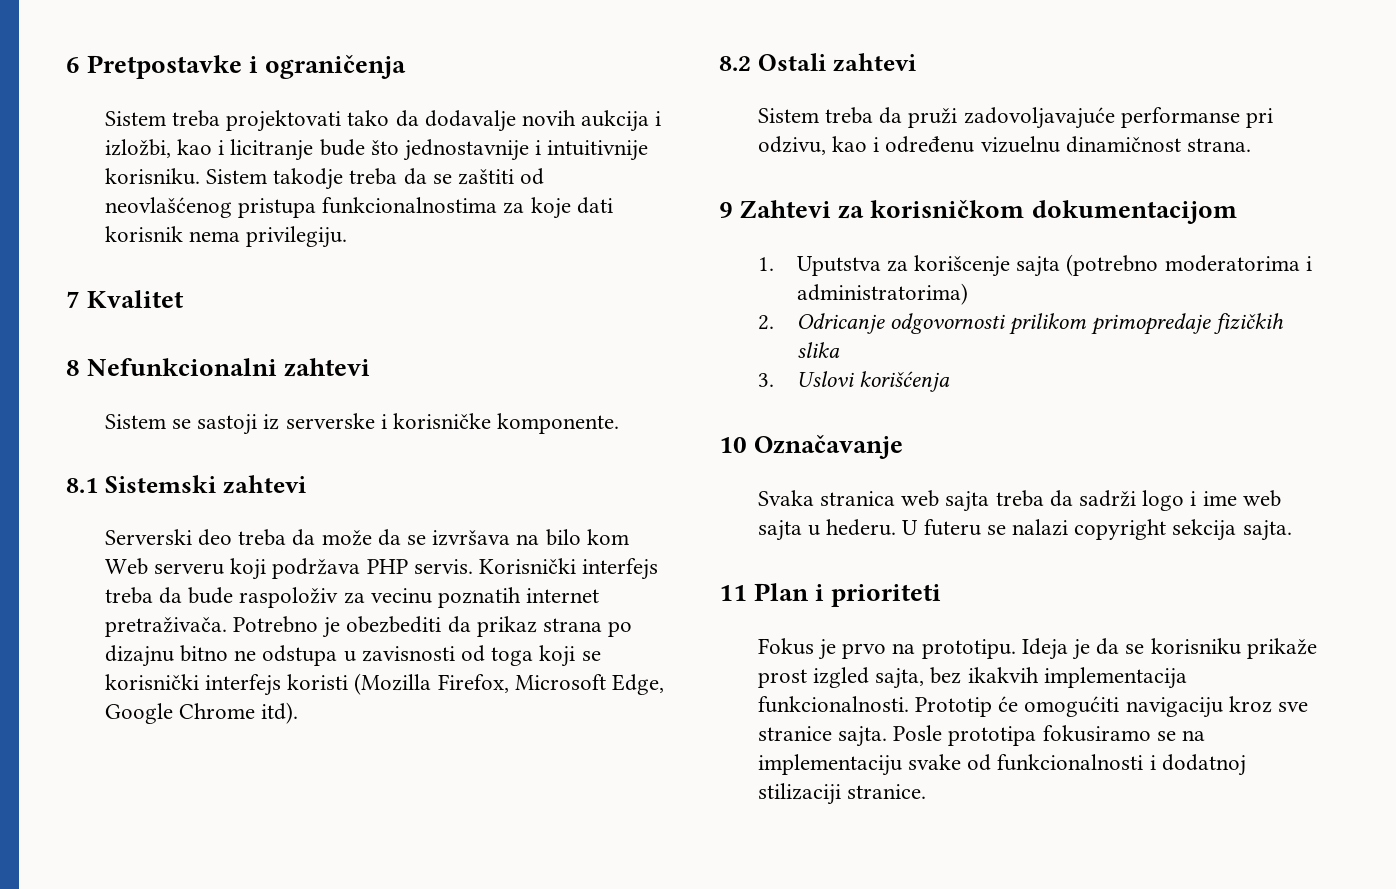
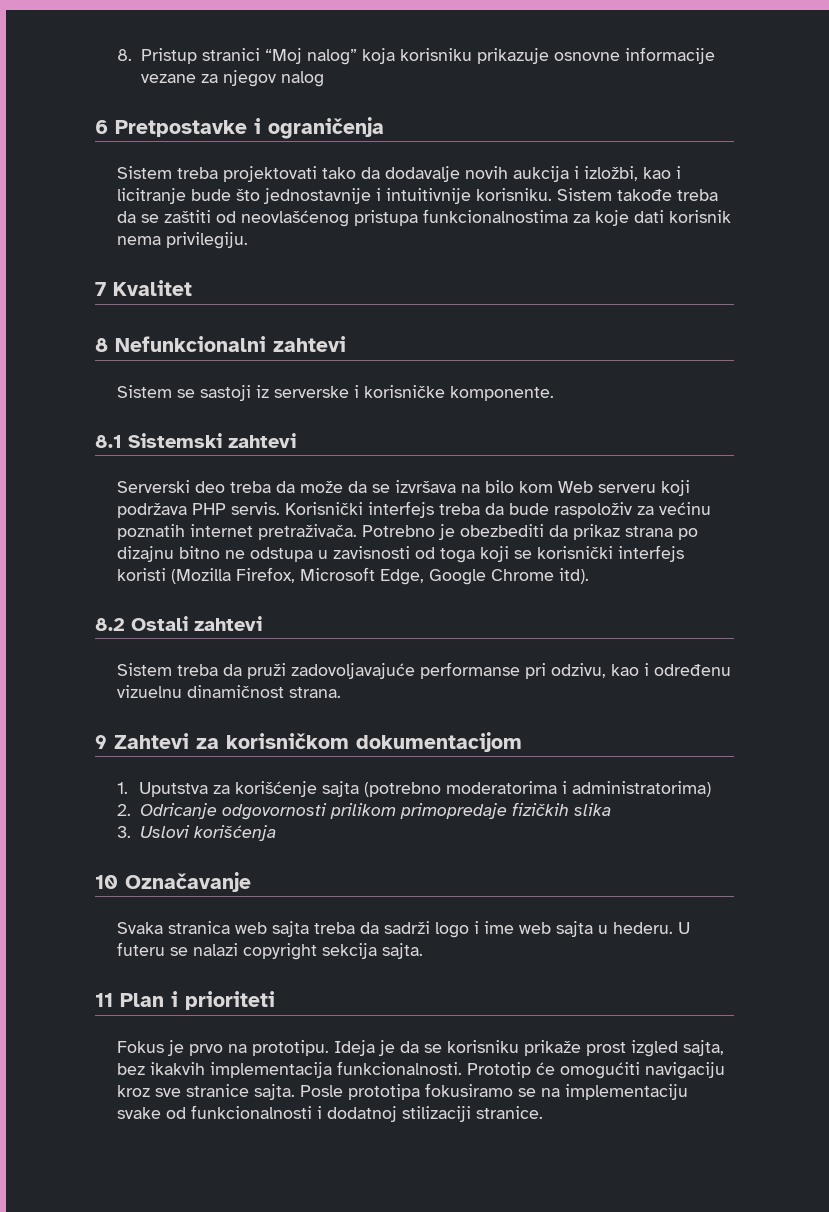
+ 8. Pristup stranici “Moj nalog” koja korisniku prikazuje osnovne informacije vezane za njegov nalog
- Sistem takodje treba da se zaštiti od neovlašćenog pristupa funkcionalnostima za koje dati korisnik nema privilegiju.
+ Sistem takođe treba da se zaštiti od neovlašćenog pristupa funkcionalnostima za koje dati korisnik nema privilegiju.
- Korisnički interfejs treba da bude raspoloživ za vecinu poznatih internet pretraživača.
+ Korisnički interfejs treba da bude raspoloživ za većinu poznatih internet pretraživača.
- 1. Uputstva za korišcenje sajta (potrebno moderatorima i administratorima)
+ 1. Uputstva za korišćenje sajta (potrebno moderatorima i administratorima)

